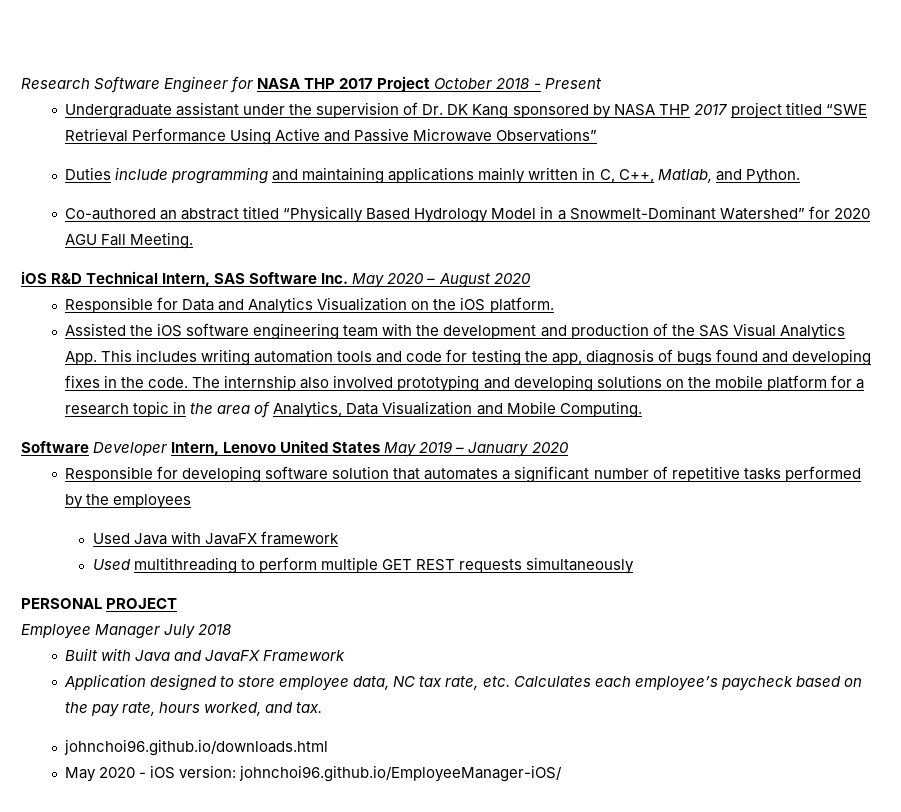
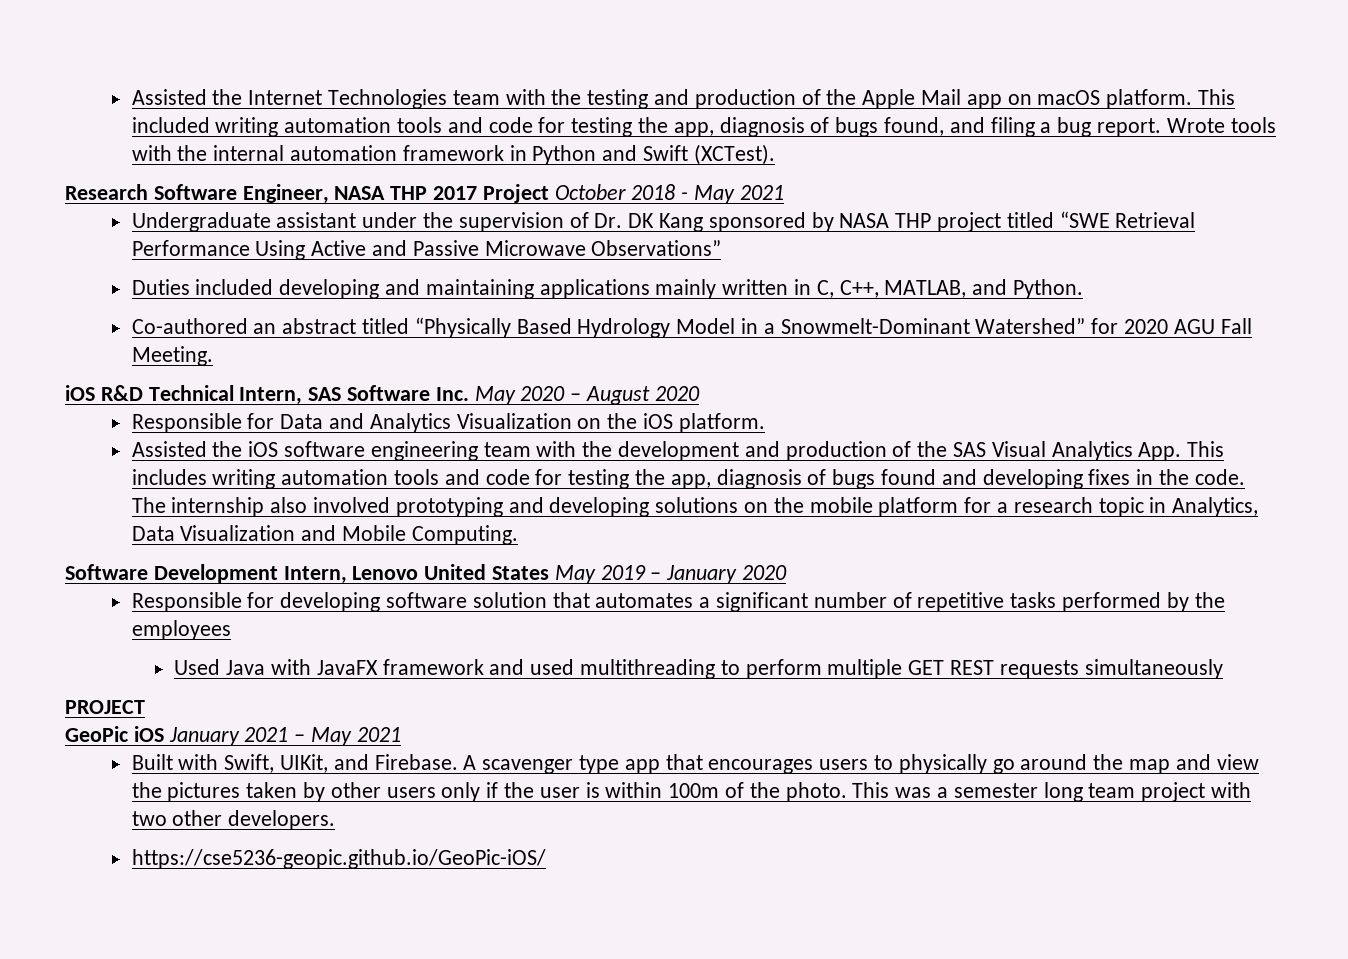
- Research Software Engineer for NASA THP 2017 Project October 2018 - Present
+ Assisted the Internet Technologies team with the testing and production of the Apple Mail app on macOS platform. This included writing automation tools and code for testing the app, diagnosis of bugs found, and filing a bug report. Wrote tools with the internal automation framework in Python and Swift (XCTest).
+ Research Software Engineer, NASA THP 2017 Project October 2018 - May 2021
- Undergraduate assistant under the supervision of Dr. DK Kang sponsored by NASA THP 2017 project titled “SWE Retrieval Performance Using Active and Passive Microwave Observations”
+ Undergraduate assistant under the supervision of Dr. DK Kang sponsored by NASA THP project titled “SWE Retrieval Performance Using Active and Passive Microwave Observations”
- Duties include programming and maintaining applications mainly written in C, C++, Matlab, and Python.
+ Duties included developing and maintaining applications mainly written in C, C++, MATLAB, and Python.
- The internship also involved prototyping and developing solutions on the mobile platform for a research topic in the area of Analytics, Data Visualization and Mobile Computing.
+ The internship also involved prototyping and developing solutions on the mobile platform for a research topic in Analytics, Data Visualization and Mobile Computing.
- Software Developer Intern, Lenovo United States May 2019 – January 2020
+ Software Development Intern, Lenovo United States May 2019 – January 2020
- Used Java with JavaFX framework
- Used multithreading to perform multiple GET REST requests simultaneously
+ Used Java with JavaFX framework and used multithreading to perform multiple GET REST requests simultaneously
- PERSONAL PROJECT
+ PROJECT
- Employee Manager July 2018
- Built with Java and JavaFX Framework
- Application designed to store employee data, NC tax rate, etc. Calculates each employee’s paycheck based on the pay rate, hours worked, and tax.
- johnchoi96.github.io/downloads.html
- May 2020 - iOS version: johnchoi96.github.io/EmployeeManager-iOS/
+ GeoPic iOS January 2021 – May 2021
+ Built with Swift, UIKit, and Firebase. A scavenger type app that encourages users to physically go around the map and view the pictures taken by other users only if the user is within 100m of the photo. This was a semester long team project with two other developers.
+ https://cse5236-geopic.github.io/GeoPic-iOS/

